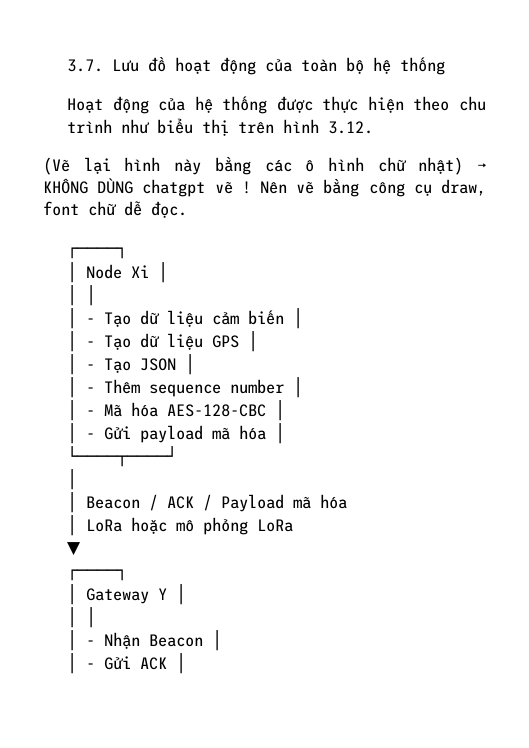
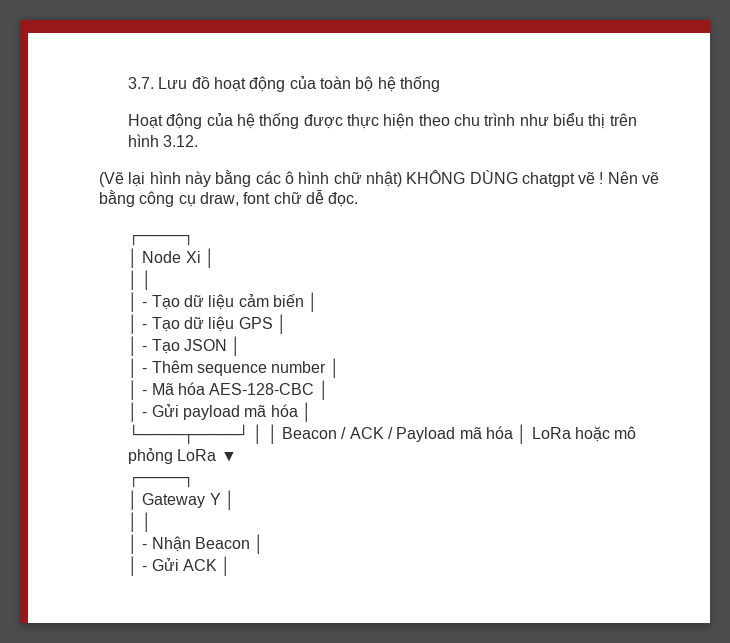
- (Vẽ lại hình này bằng các ô hình chữ nhật) → KHÔNG DÙNG chatgpt vẽ !
+ (Vẽ lại hình này bằng các ô hình chữ nhật) KHÔNG DÙNG chatgpt vẽ !
- └────┬────┘
- │
- │ Beacon / ACK / Payload mã hóa
- │ LoRa hoặc mô phỏng LoRa
- ▼
+ └────┬────┘ │ │ Beacon / ACK / Payload mã hóa │ LoRa hoặc mô phỏng LoRa ▼

